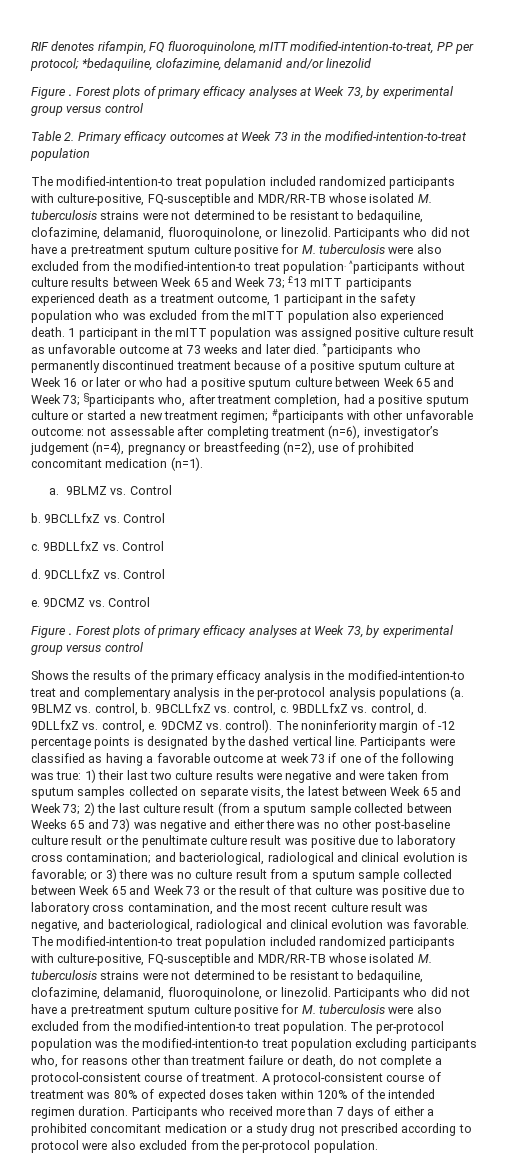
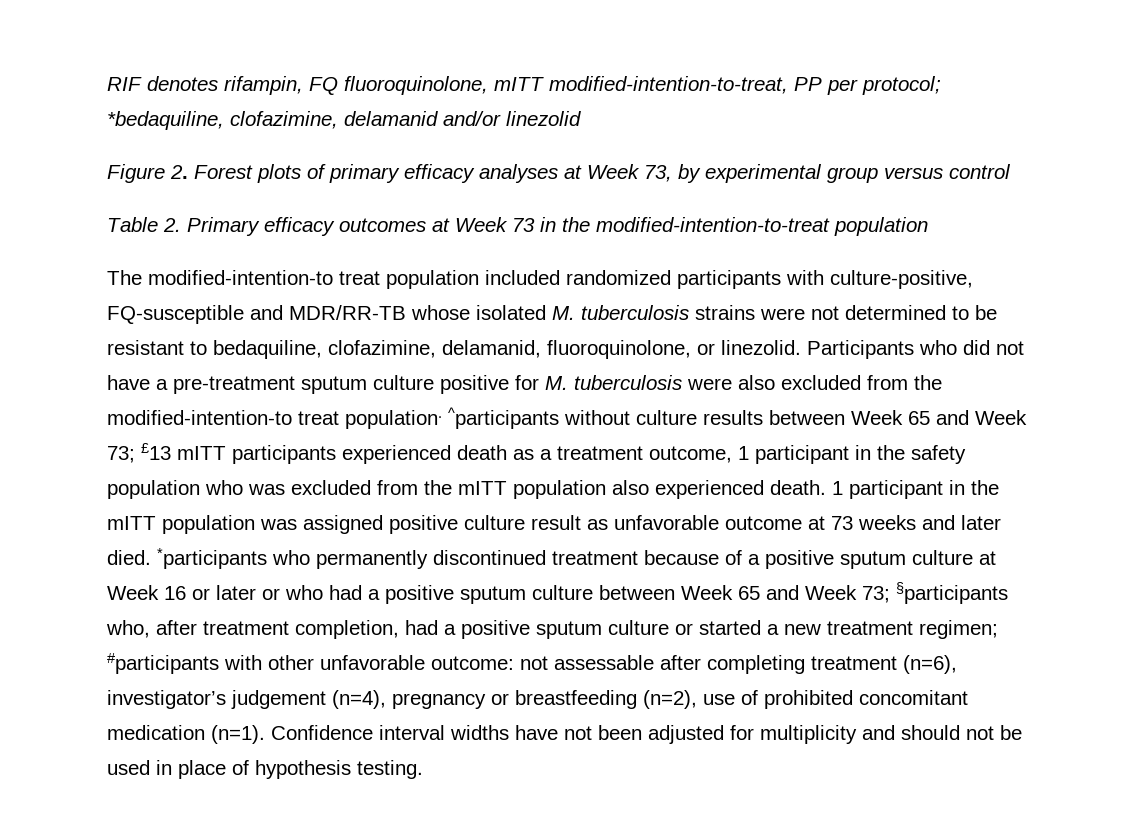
  RIF denotes rifampin, FQ fluoroquinolone, mITT modified-intention-to-treat, PP per protocol; *bedaquiline, clofazimine, delamanid and/or linezolid
- Figure . Forest plots of primary efficacy analyses at Week 73, by experimental group versus control
+ Figure 2. Forest plots of primary efficacy analyses at Week 73, by experimental group versus control
- not assessable after completing treatment (n=6), investigator’s judgement (n=4), pregnancy or breastfeeding (n=2), use of prohibited concomitant medication (n=1).
- a. 9BLMZ vs. Control
- b. 9BCLLfxZ vs. Control
- c. 9BDLLfxZ vs. Control
- d. 9DCLLfxZ vs. Control
- e. 9DCMZ vs. Control
- Figure . Forest plots of primary efficacy analyses at Week 73, by experimental group versus control
- Shows the results of the primary efficacy analysis in the modified-intention-to treat and complementary analysis in the per-protocol analysis populations (a. 9BLMZ vs. control, b. 9BCLLfxZ vs. control, c. 9BDLLfxZ vs. control, d. 9DLLfxZ vs. control, e. 9DCMZ vs. control). The noninferiority margin of -12 percentage points is designated by the dashed vertical line. Participants were classified as having a favorable outcome at week 73 if one of the following was true: 1) their last two culture results were negative and were taken from sputum samples collected on separate visits, the latest between Week 65 and Week 73; 2) the last culture result (from a sputum sample collected between Weeks 65 and 73) was negative and either there was no other post-baseline culture result or the penultimate culture result was positive due to laboratory cross contamination; and bacteriological, radiological and clinical evolution is favorable; or 3) there was no culture result from a sputum sample collected between Week 65 and Week 73 or the result of that culture was positive due to laboratory cross contamination, and the most recent culture result was negative, and bacteriological, radiological and clinical evolution was favorable. The modified-intention-to treat population included randomized participants with culture-positive, FQ-susceptible and MDR/RR-TB whose isolated M. tuberculosis strains were not determined to be resistant to bedaquiline, clofazimine, delamanid, fluoroquinolone, or linezolid. Participants who did not have a pre-treatment sputum culture positive for M. tuberculosis were also excluded from the modified-intention-to treat population. The per-protocol population was the modified-intention-to treat population excluding participants who, for reasons other than treatment failure or death, do not complete a protocol-consistent course of treatment. A protocol-consistent course of treatment was 80% of expected doses taken within 120% of the intended regimen duration. Participants who received more than 7 days of either a prohibited concomitant medication or a study drug not prescribed according to protocol were also excluded from the per-protocol population.
+ not assessable after completing treatment (n=6), investigator’s judgement (n=4), pregnancy or breastfeeding (n=2), use of prohibited concomitant medication (n=1). Confidence interval widths have not been adjusted for multiplicity and should not be used in place of hypothesis testing.

